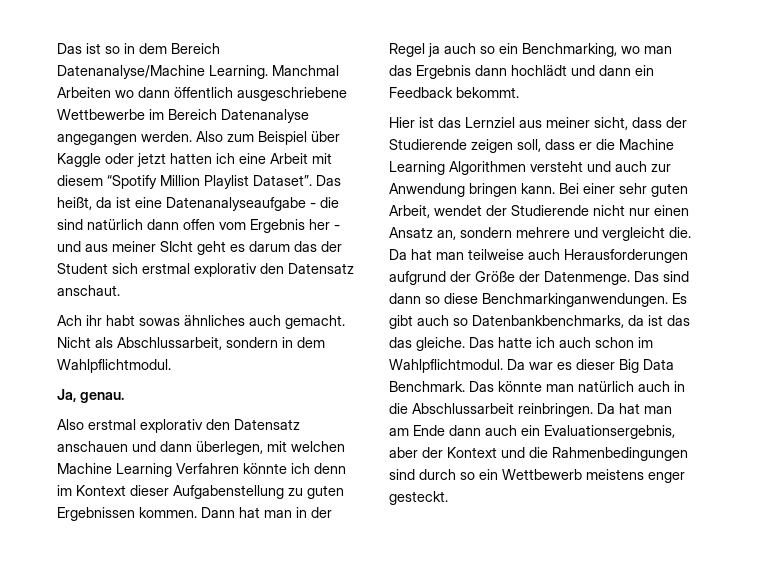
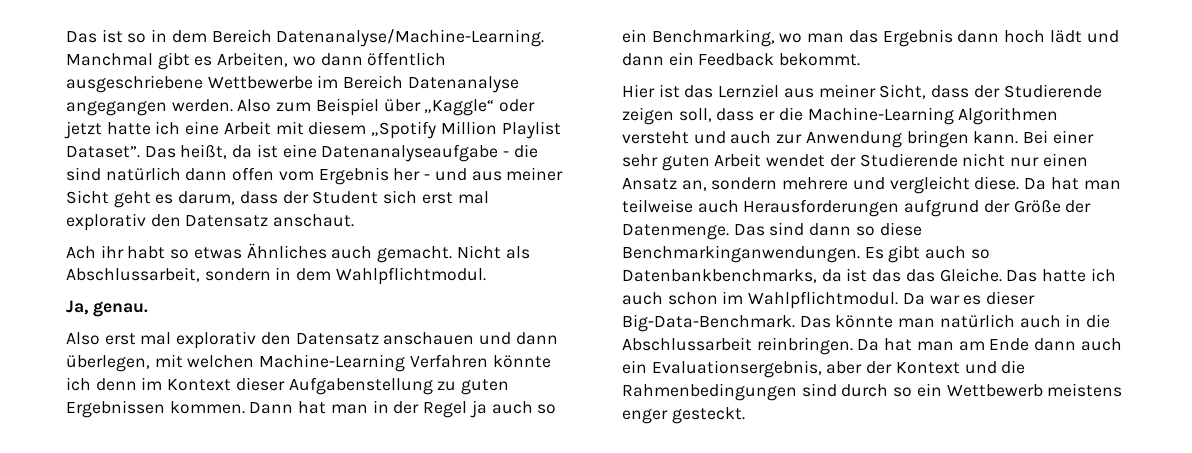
- Das ist so in dem Bereich Datenanalyse/Machine Learning. Manchmal Arbeiten wo dann öffentlich ausgeschriebene Wettbewerbe im Bereich Datenanalyse angegangen werden.
+ Das ist so in dem Bereich Datenanalyse/Machine-Learning. Manchmal gibt es Arbeiten, wo dann öffentlich ausgeschriebene Wettbewerbe im Bereich Datenanalyse angegangen werden.
- Also zum Beispiel über Kaggle oder jetzt hatten ich eine Arbeit mit diesem “Spotify Million Playlist Dataset”.
+ Also zum Beispiel über „Kaggle“ oder jetzt hatte ich eine Arbeit mit diesem „Spotify Million Playlist Dataset”.
- Das heißt, da ist eine Datenanalyseaufgabe - die sind natürlich dann offen vom Ergebnis her - und aus meiner SIcht geht es darum das der Student sich erstmal explorativ den Datensatz anschaut.
+ Das heißt, da ist eine Datenanalyseaufgabe - die sind natürlich dann offen vom Ergebnis her - und aus meiner Sicht geht es darum, dass der Student sich erst mal explorativ den Datensatz anschaut.
- Ach ihr habt sowas ähnliches auch gemacht.
+ Ach ihr habt so etwas Ähnliches auch gemacht.
- Also erstmal explorativ den Datensatz anschauen und dann überlegen, mit welchen Machine Learning Verfahren könnte ich denn im Kontext dieser Aufgabenstellung zu guten Ergebnissen kommen.
+ Also erst mal explorativ den Datensatz anschauen und dann überlegen, mit welchen Machine-Learning Verfahren könnte ich denn im Kontext dieser Aufgabenstellung zu guten Ergebnissen kommen.
- Dann hat man in der Regel ja auch so ein Benchmarking, wo man das Ergebnis dann hochlädt und dann ein Feedback bekommt.
+ Dann hat man in der Regel ja auch so ein Benchmarking, wo man das Ergebnis dann hoch lädt und dann ein Feedback bekommt.
- Hier ist das Lernziel aus meiner sicht, dass der Studierende zeigen soll, dass er die Machine Learning Algorithmen versteht und auch zur Anwendung bringen kann.
+ Hier ist das Lernziel aus meiner Sicht, dass der Studierende zeigen soll, dass er die Machine-Learning Algorithmen versteht und auch zur Anwendung bringen kann.
- Bei einer sehr guten Arbeit, wendet der Studierende nicht nur einen Ansatz an, sondern mehrere und vergleicht die.
+ Bei einer sehr guten Arbeit wendet der Studierende nicht nur einen Ansatz an, sondern mehrere und vergleicht diese.
- Es gibt auch so Datenbankbenchmarks, da ist das das gleiche.
+ Es gibt auch so Datenbankbenchmarks, da ist das das Gleiche.
- Da war es dieser Big Data Benchmark.
+ Da war es dieser Big-Data-Benchmark.

